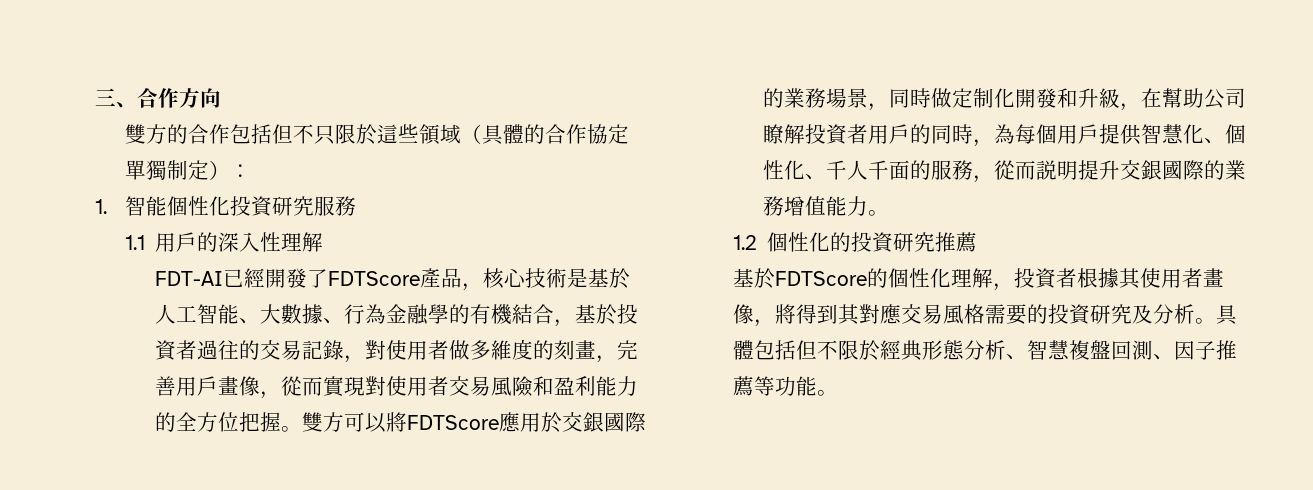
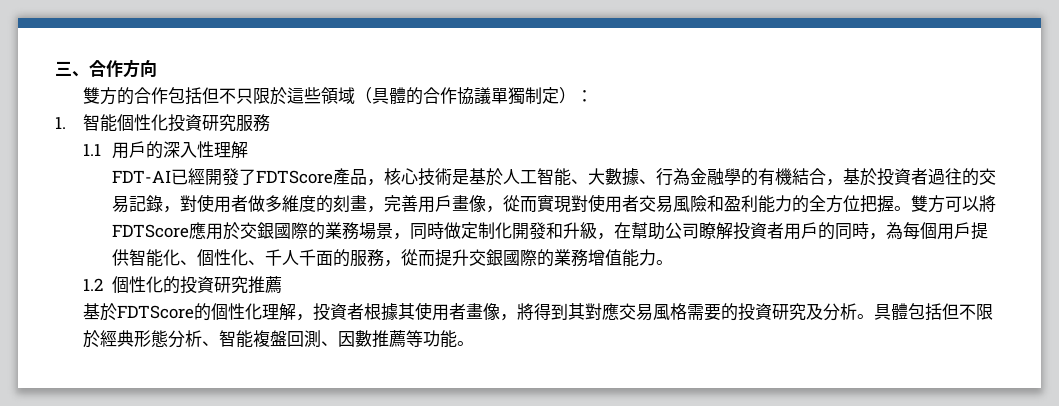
- 雙方的合作包括但不只限於這些領域（具體的合作協定單獨制定）：
+ 雙方的合作包括但不只限於這些領域（具體的合作協議單獨制定）：
- 雙方可以將FDTScore應用於交銀國際的業務場景，同時做定制化開發和升級，在幫助公司瞭解投資者用戶的同時，為每個用戶提供智慧化、個性化、千人千面的服務，從而説明提升交銀國際的業務增值能力。
+ 雙方可以將FDTScore應用於交銀國際的業務場景，同時做定制化開發和升級，在幫助公司瞭解投資者用戶的同時，為每個用戶提供智能化、個性化、千人千面的服務，從而提升交銀國際的業務增值能力。
- 具體包括但不限於經典形態分析、智慧複盤回測、因子推薦等功能。
+ 具體包括但不限於經典形態分析、智能複盤回測、因數推薦等功能。

